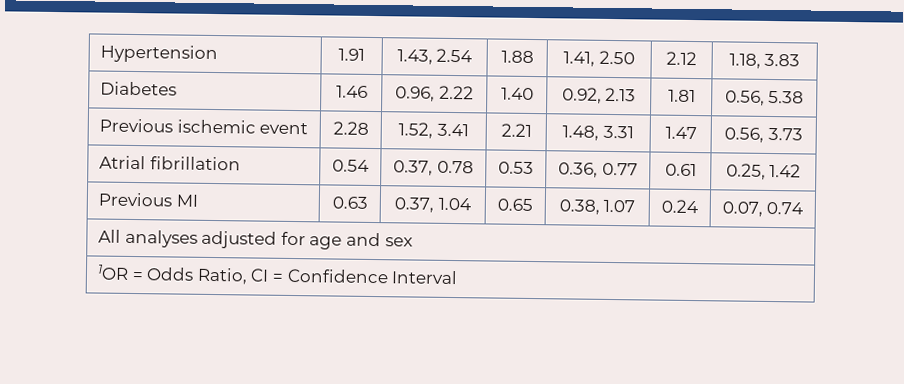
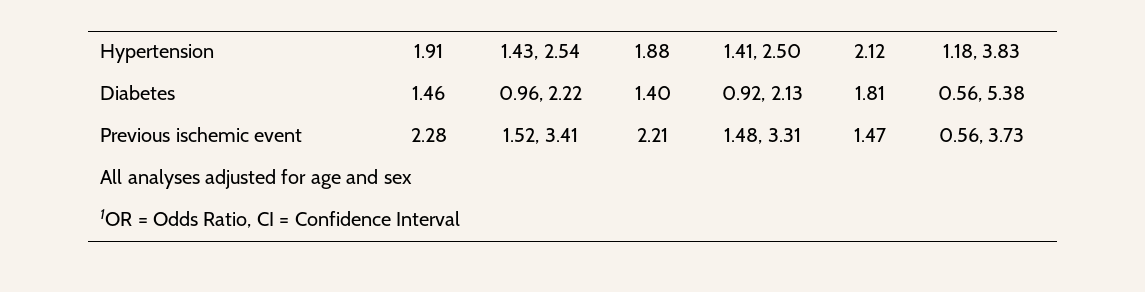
- Atrial fibrillation | 0.54 | 0.37, 0.78 | 0.53 | 0.36, 0.77 | 0.61 | 0.25, 1.42
- Previous MI | 0.63 | 0.37, 1.04 | 0.65 | 0.38, 1.07 | 0.24 | 0.07, 0.74

